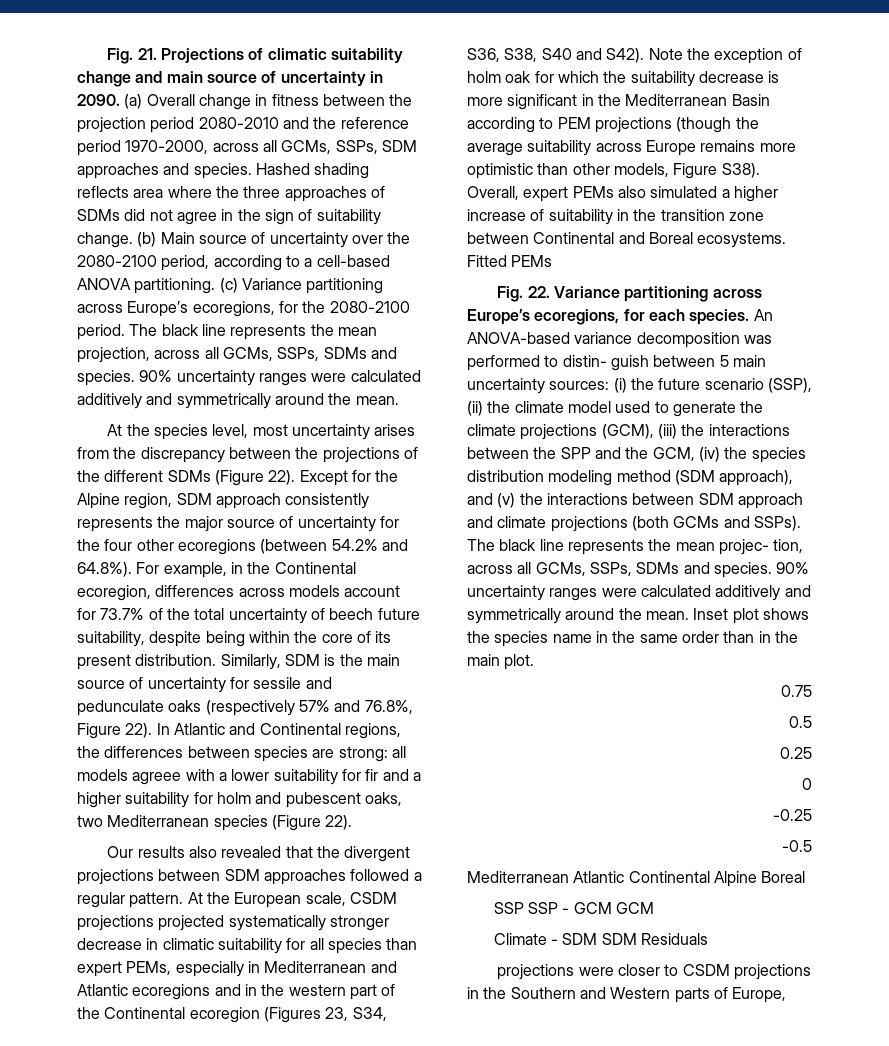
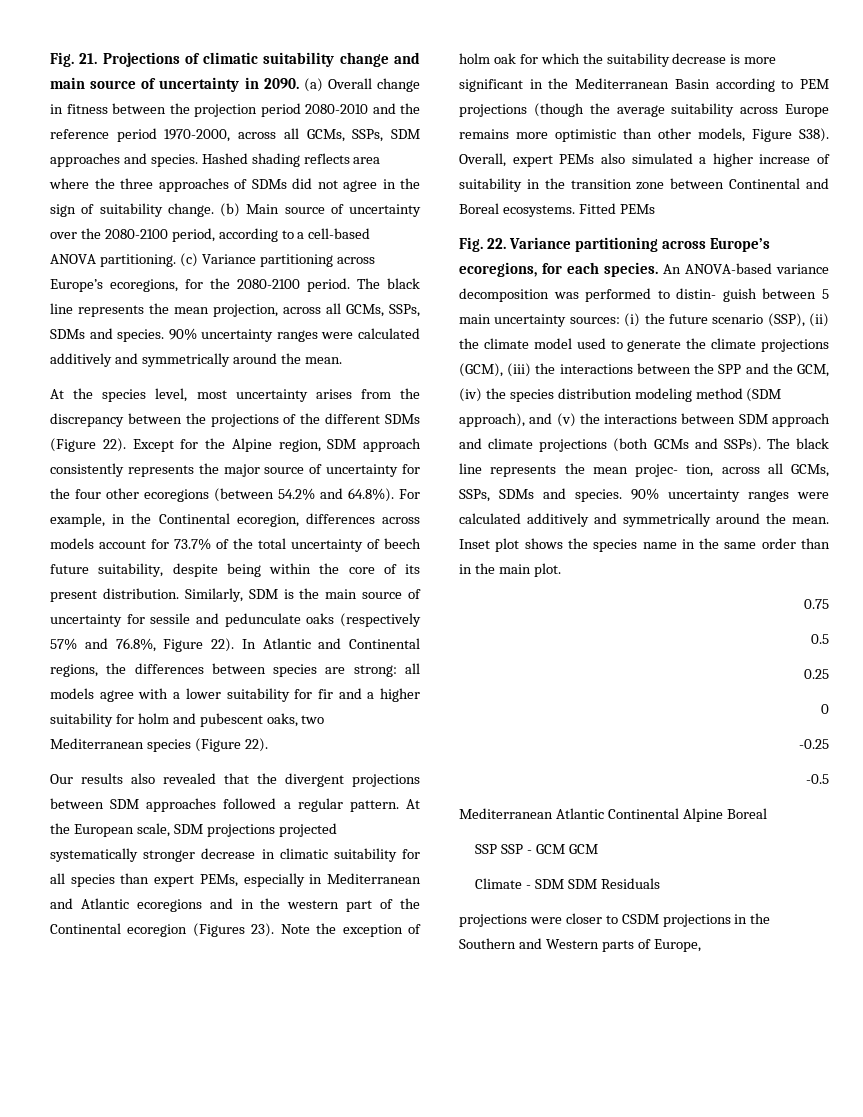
- In Atlantic and Continental regions, the differences between species are strong: all models agreee with a lower suitability for fir and a higher suitability for holm and pubescent oaks, two Mediterranean species (Figure 22).
+ In Atlantic and Continental regions, the differences between species are strong: all models agree with a lower suitability for fir and a higher suitability for holm and pubescent oaks, two Mediterranean species (Figure 22).
- At the European scale, CSDM projections projected systematically stronger decrease in climatic suitability for all species than expert PEMs, especially in Mediterranean and Atlantic ecoregions and in the western part of the Continental ecoregion (Figures 23, S34, S36, S38, S40 and S42).
+ At the European scale, SDM projections projected systematically stronger decrease in climatic suitability for all species than expert PEMs, especially in Mediterranean and Atlantic ecoregions and in the western part of the Continental ecoregion (Figures 23).

